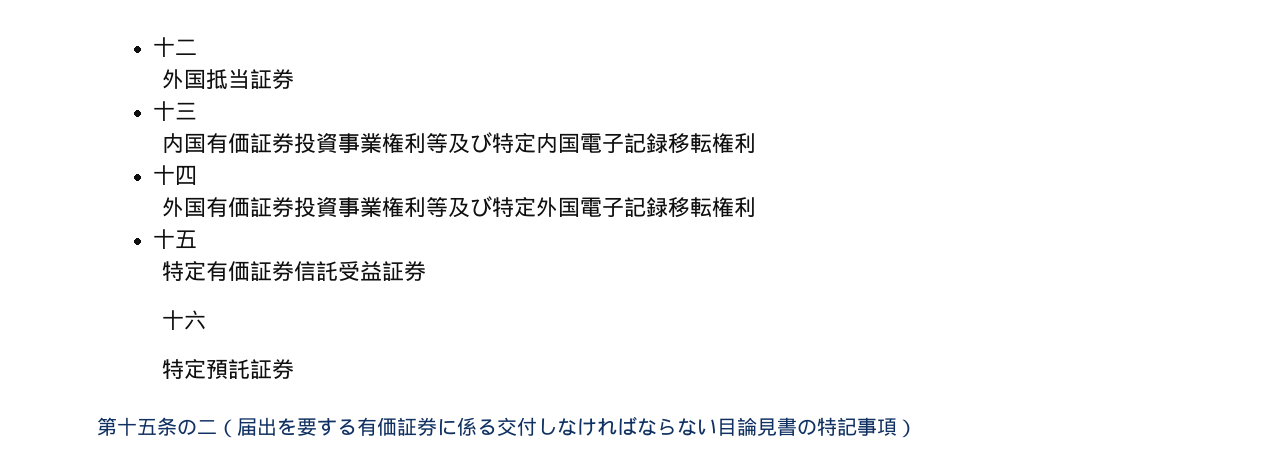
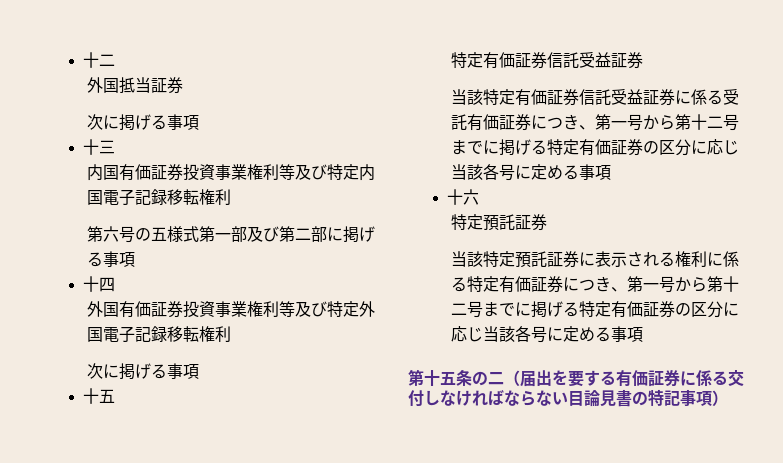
  外国抵当証券
+ 次に掲げる事項
+ 第六号の五様式第一部及び第二部に掲げる事項
  外国有価証券投資事業権利等及び特定外国電子記録移転権利
+ 次に掲げる事項
+ 当該特定有価証券信託受益証券に係る受託有価証券につき、第一号から第十二号までに掲げる特定有価証券の区分に応じ当該各号に定める事項
  十六
  特定預託証券
+ 当該特定預託証券に表示される権利に係る特定有価証券につき、第一号から第十二号までに掲げる特定有価証券の区分に応じ当該各号に定める事項

